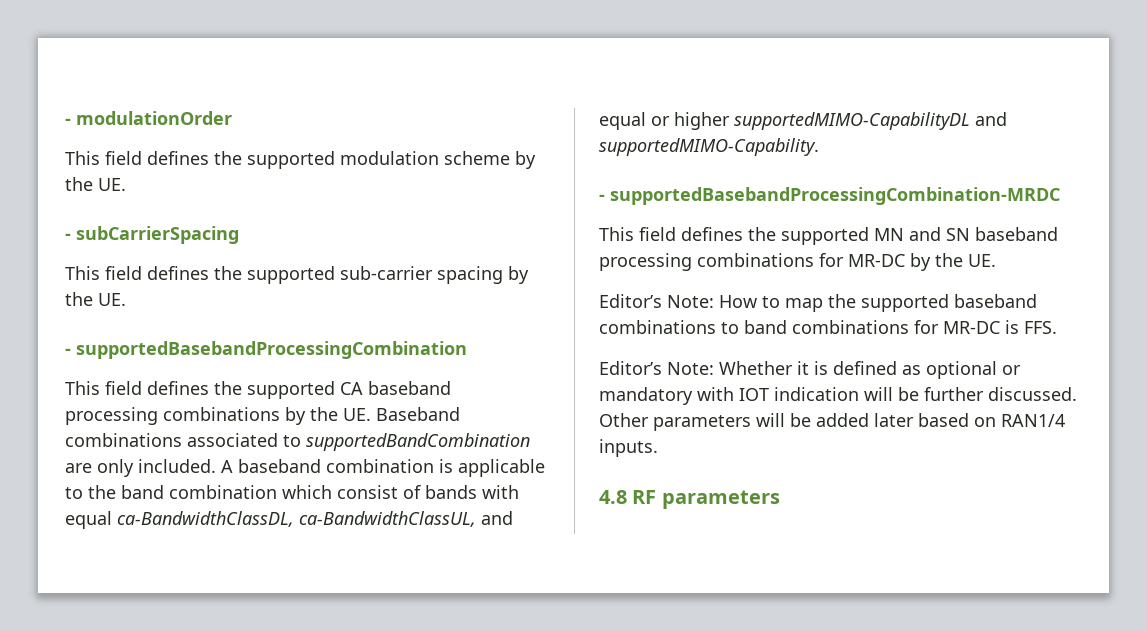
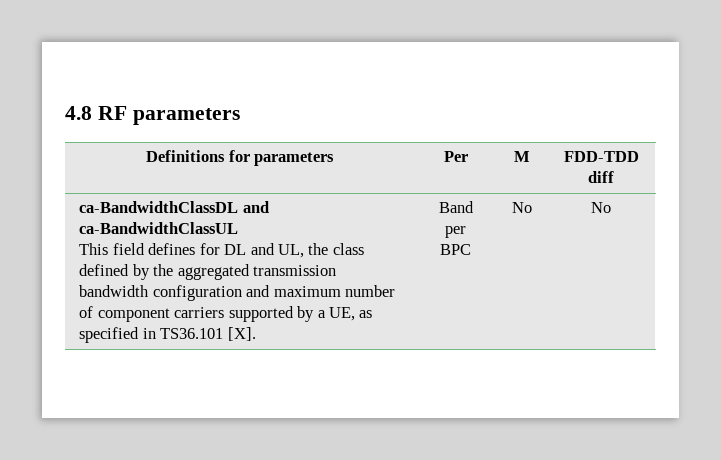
- - modulationOrder
- This field defines the supported modulation scheme by the UE.
- - subCarrierSpacing
- This field defines the supported sub-carrier spacing by the UE.
- - supportedBasebandProcessingCombination
- This field defines the supported CA baseband processing combinations by the UE. Baseband combinations associated to supportedBandCombination are only included. A baseband combination is applicable to the band combination which consist of bands with equal ca-BandwidthClassDL, ca-BandwidthClassUL, and equal or higher supportedMIMO-CapabilityDL and supportedMIMO-Capability.
- - supportedBasebandProcessingCombination-MRDC
- This field defines the supported MN and SN baseband processing combinations for MR-DC by the UE.
- Editor’s Note: How to map the supported baseband combinations to band combinations for MR-DC is FFS.
- Editor’s Note: Whether it is defined as optional or mandatory with IOT indication will be further discussed. Other parameters will be added later based on RAN1/4 inputs.
  4.8 RF parameters
+ Definitions for parameters | Per | M | FDD-TDD diff
+ ca-BandwidthClassDL and ca-BandwidthClassUL
+ This field defines for DL and UL, the class defined by the aggregated transmission bandwidth configuration and maximum number of component carriers supported by a UE, as specified in TS36.101 [X]. | Band per BPC | No | No

